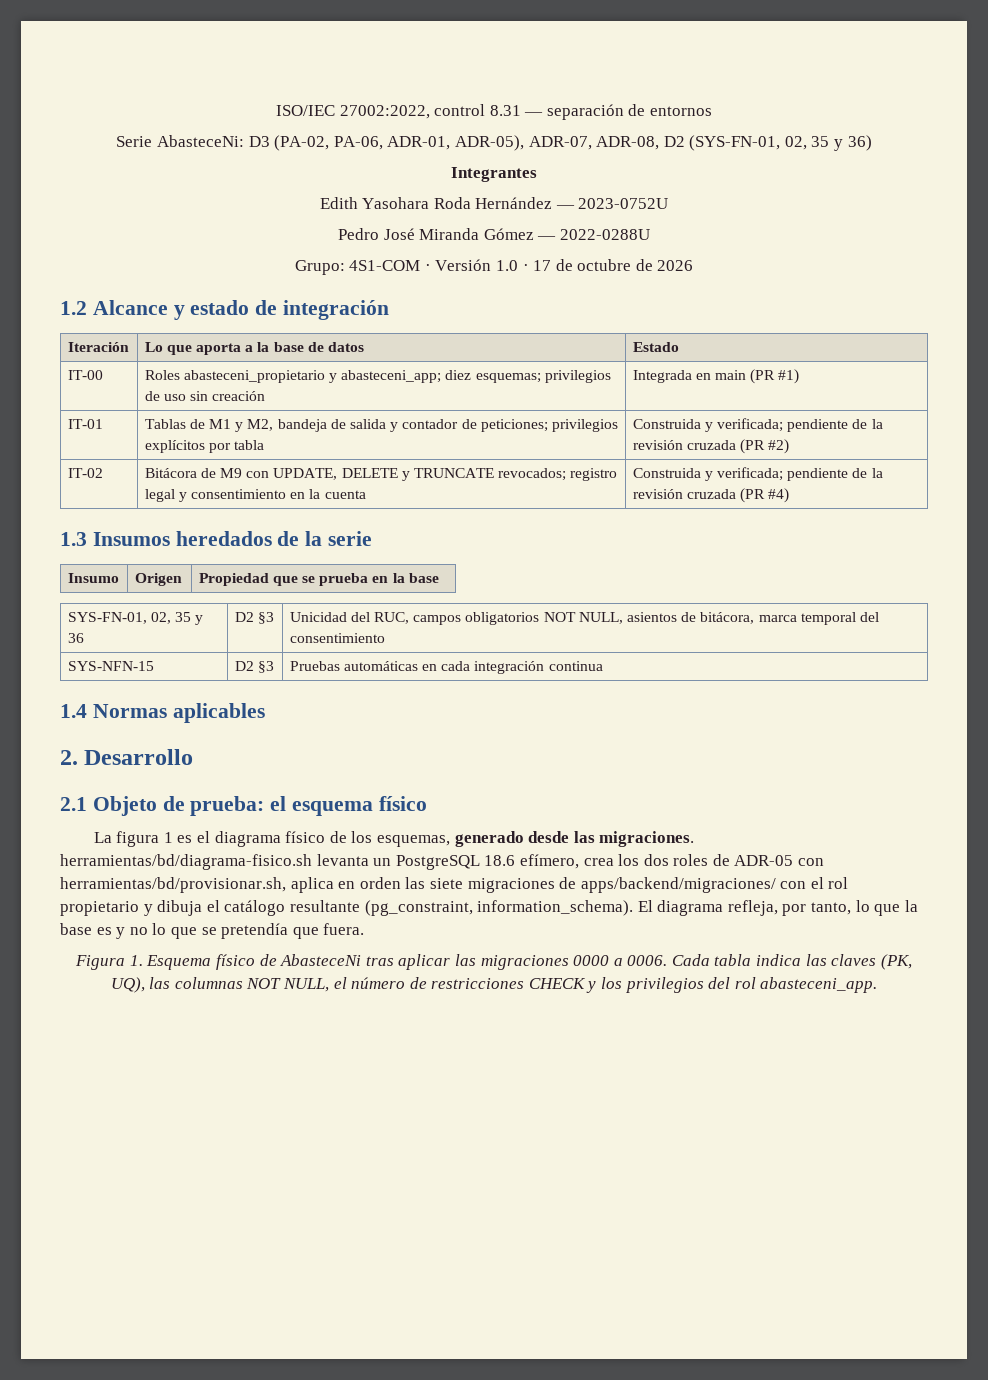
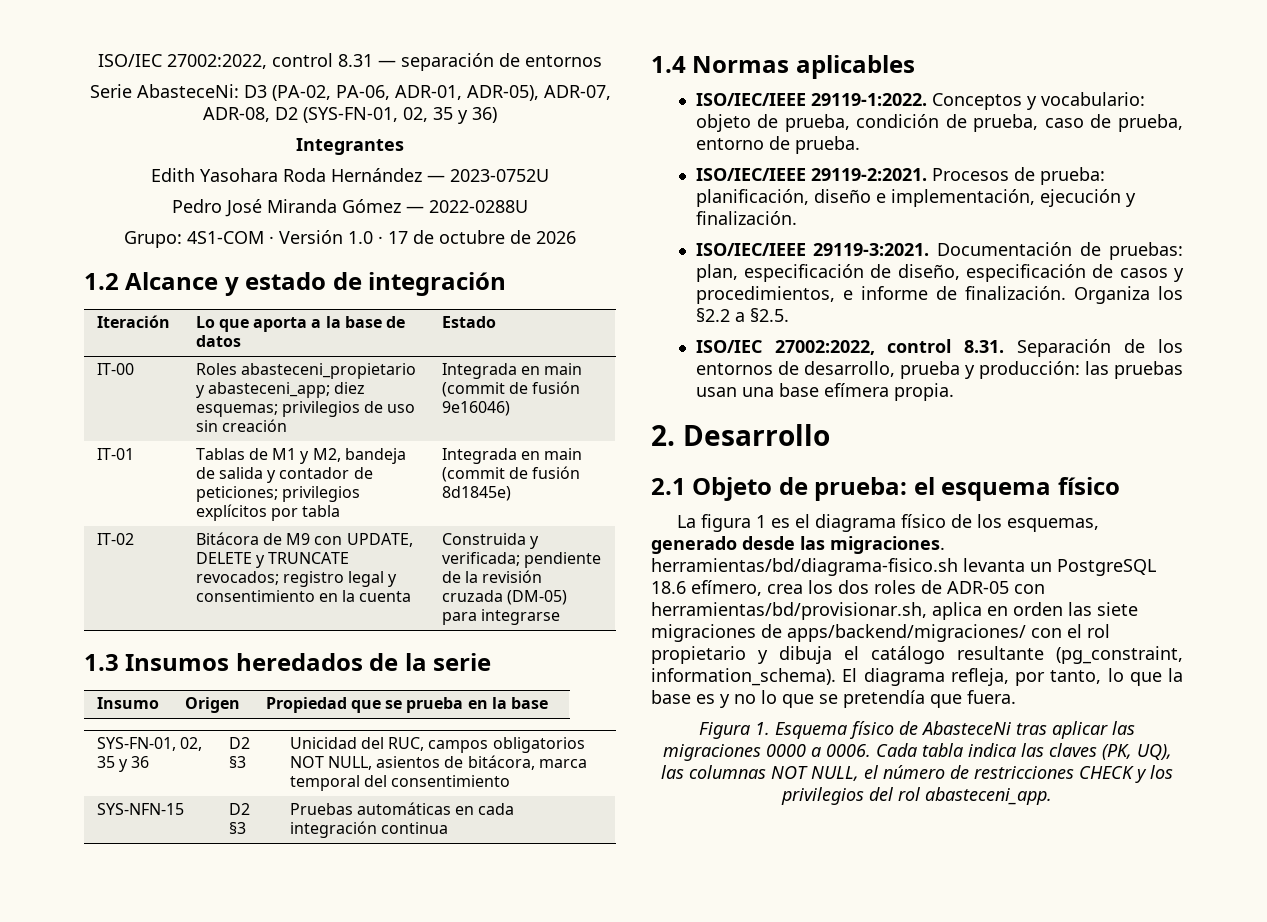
- IT-00 | Roles abasteceni_propietario y abasteceni_app; diez esquemas; privilegios de uso sin creación | Integrada en main (PR #1)
+ IT-00 | Roles abasteceni_propietario y abasteceni_app; diez esquemas; privilegios de uso sin creación | Integrada en main (commit de fusión 9e16046)
- IT-01 | Tablas de M1 y M2, bandeja de salida y contador de peticiones; privilegios explícitos por tabla | Construida y verificada; pendiente de la revisión cruzada (PR #2)
+ IT-01 | Tablas de M1 y M2, bandeja de salida y contador de peticiones; privilegios explícitos por tabla | Integrada en main (commit de fusión 8d1845e)
- IT-02 | Bitácora de M9 con UPDATE, DELETE y TRUNCATE revocados; registro legal y consentimiento en la cuenta | Construida y verificada; pendiente de la revisión cruzada (PR #4)
+ IT-02 | Bitácora de M9 con UPDATE, DELETE y TRUNCATE revocados; registro legal y consentimiento en la cuenta | Construida y verificada; pendiente de la revisión cruzada (DM-05) para integrarse
+ ISO/IEC/IEEE 29119-1:2022. Conceptos y vocabulario: objeto de prueba, condición de prueba, caso de prueba, entorno de prueba.
+ ISO/IEC/IEEE 29119-2:2021. Procesos de prueba: planificación, diseño e implementación, ejecución y finalización.
+ ISO/IEC/IEEE 29119-3:2021. Documentación de pruebas: plan, especificación de diseño, especificación de casos y procedimientos, e informe de finalización. Organiza los §2.2 a §2.5.
+ ISO/IEC 27002:2022, control 8.31. Separación de los entornos de desarrollo, prueba y producción: las pruebas usan una base efímera propia.

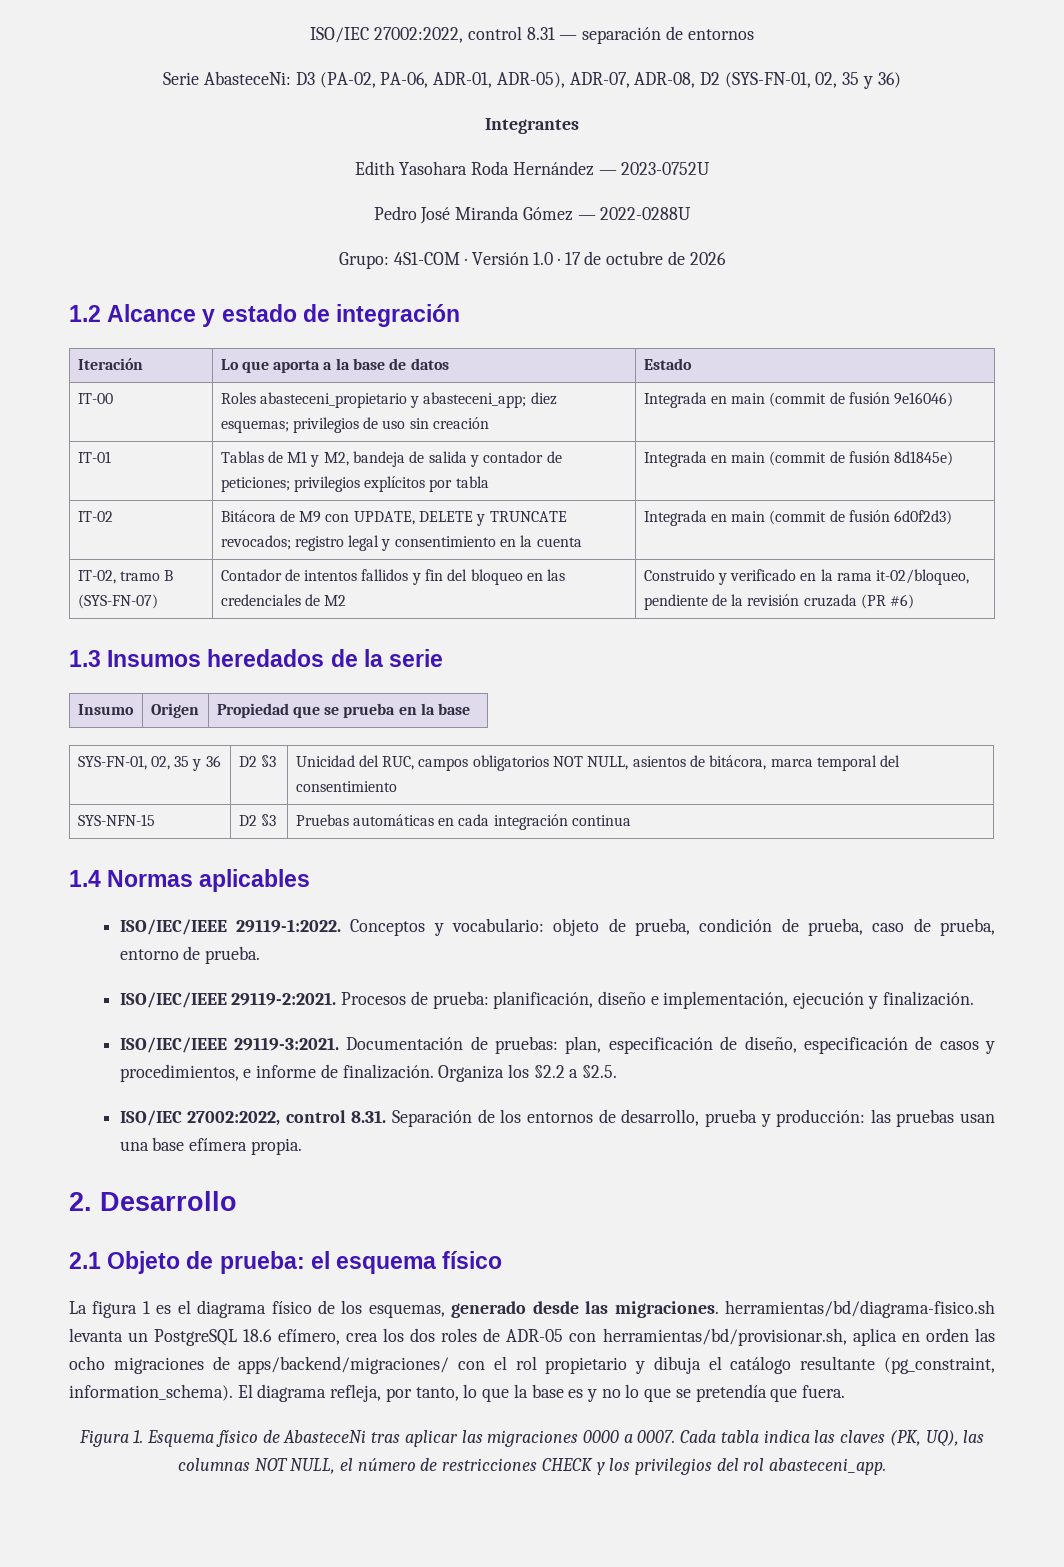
- IT-02 | Bitácora de M9 con UPDATE, DELETE y TRUNCATE revocados; registro legal y consentimiento en la cuenta | Construida y verificada; pendiente de la revisión cruzada (DM-05) para integrarse
+ IT-02 | Bitácora de M9 con UPDATE, DELETE y TRUNCATE revocados; registro legal y consentimiento en la cuenta | Integrada en main (commit de fusión 6d0f2d3)
+ IT-02, tramo B (SYS-FN-07) | Contador de intentos fallidos y fin del bloqueo en las credenciales de M2 | Construido y verificado en la rama it-02/bloqueo, pendiente de la revisión cruzada (PR #6)
- La figura 1 es el diagrama físico de los esquemas, generado desde las migraciones. herramientas/bd/diagrama-fisico.sh levanta un PostgreSQL 18.6 efímero, crea los dos roles de ADR-05 con herramientas/bd/provisionar.sh, aplica en orden las siete migraciones de apps/backend/migraciones/ con el rol propietario y dibuja el catálogo resultante (pg_constraint, information_schema).
+ La figura 1 es el diagrama físico de los esquemas, generado desde las migraciones. herramientas/bd/diagrama-fisico.sh levanta un PostgreSQL 18.6 efímero, crea los dos roles de ADR-05 con herramientas/bd/provisionar.sh, aplica en orden las ocho migraciones de apps/backend/migraciones/ con el rol propietario y dibuja el catálogo resultante (pg_constraint, information_schema).
- Figura 1. Esquema físico de AbasteceNi tras aplicar las migraciones 0000 a 0006.
+ Figura 1. Esquema físico de AbasteceNi tras aplicar las migraciones 0000 a 0007.

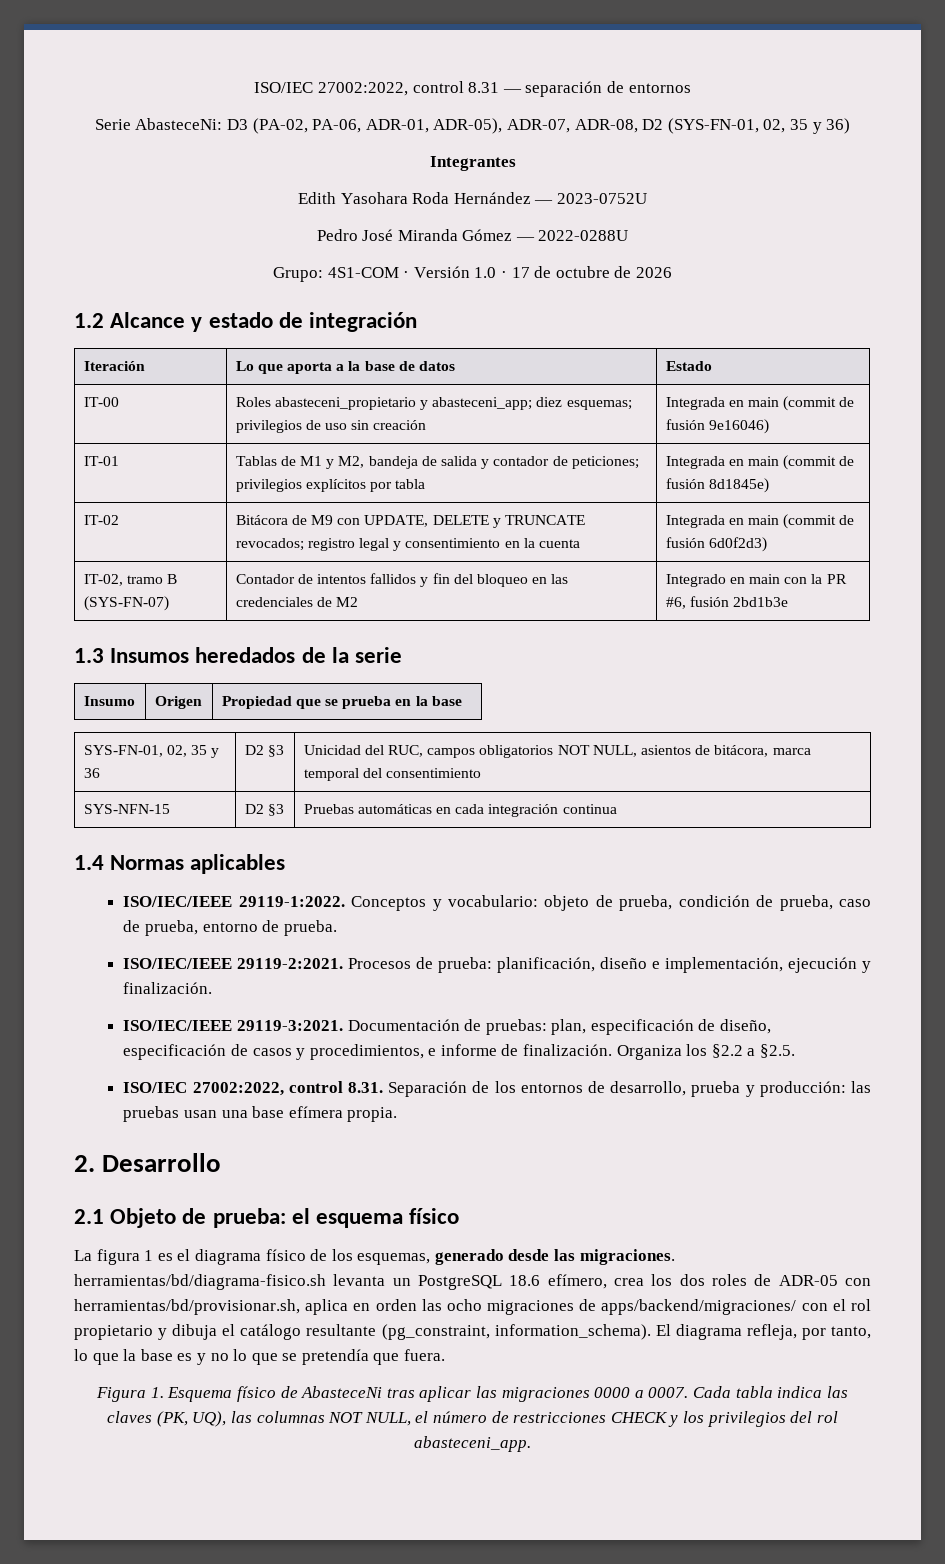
- IT-02, tramo B (SYS-FN-07) | Contador de intentos fallidos y fin del bloqueo en las credenciales de M2 | Construido y verificado en la rama it-02/bloqueo, pendiente de la revisión cruzada (PR #6)
+ IT-02, tramo B (SYS-FN-07) | Contador de intentos fallidos y fin del bloqueo en las credenciales de M2 | Integrado en main con la PR #6, fusión 2bd1b3e

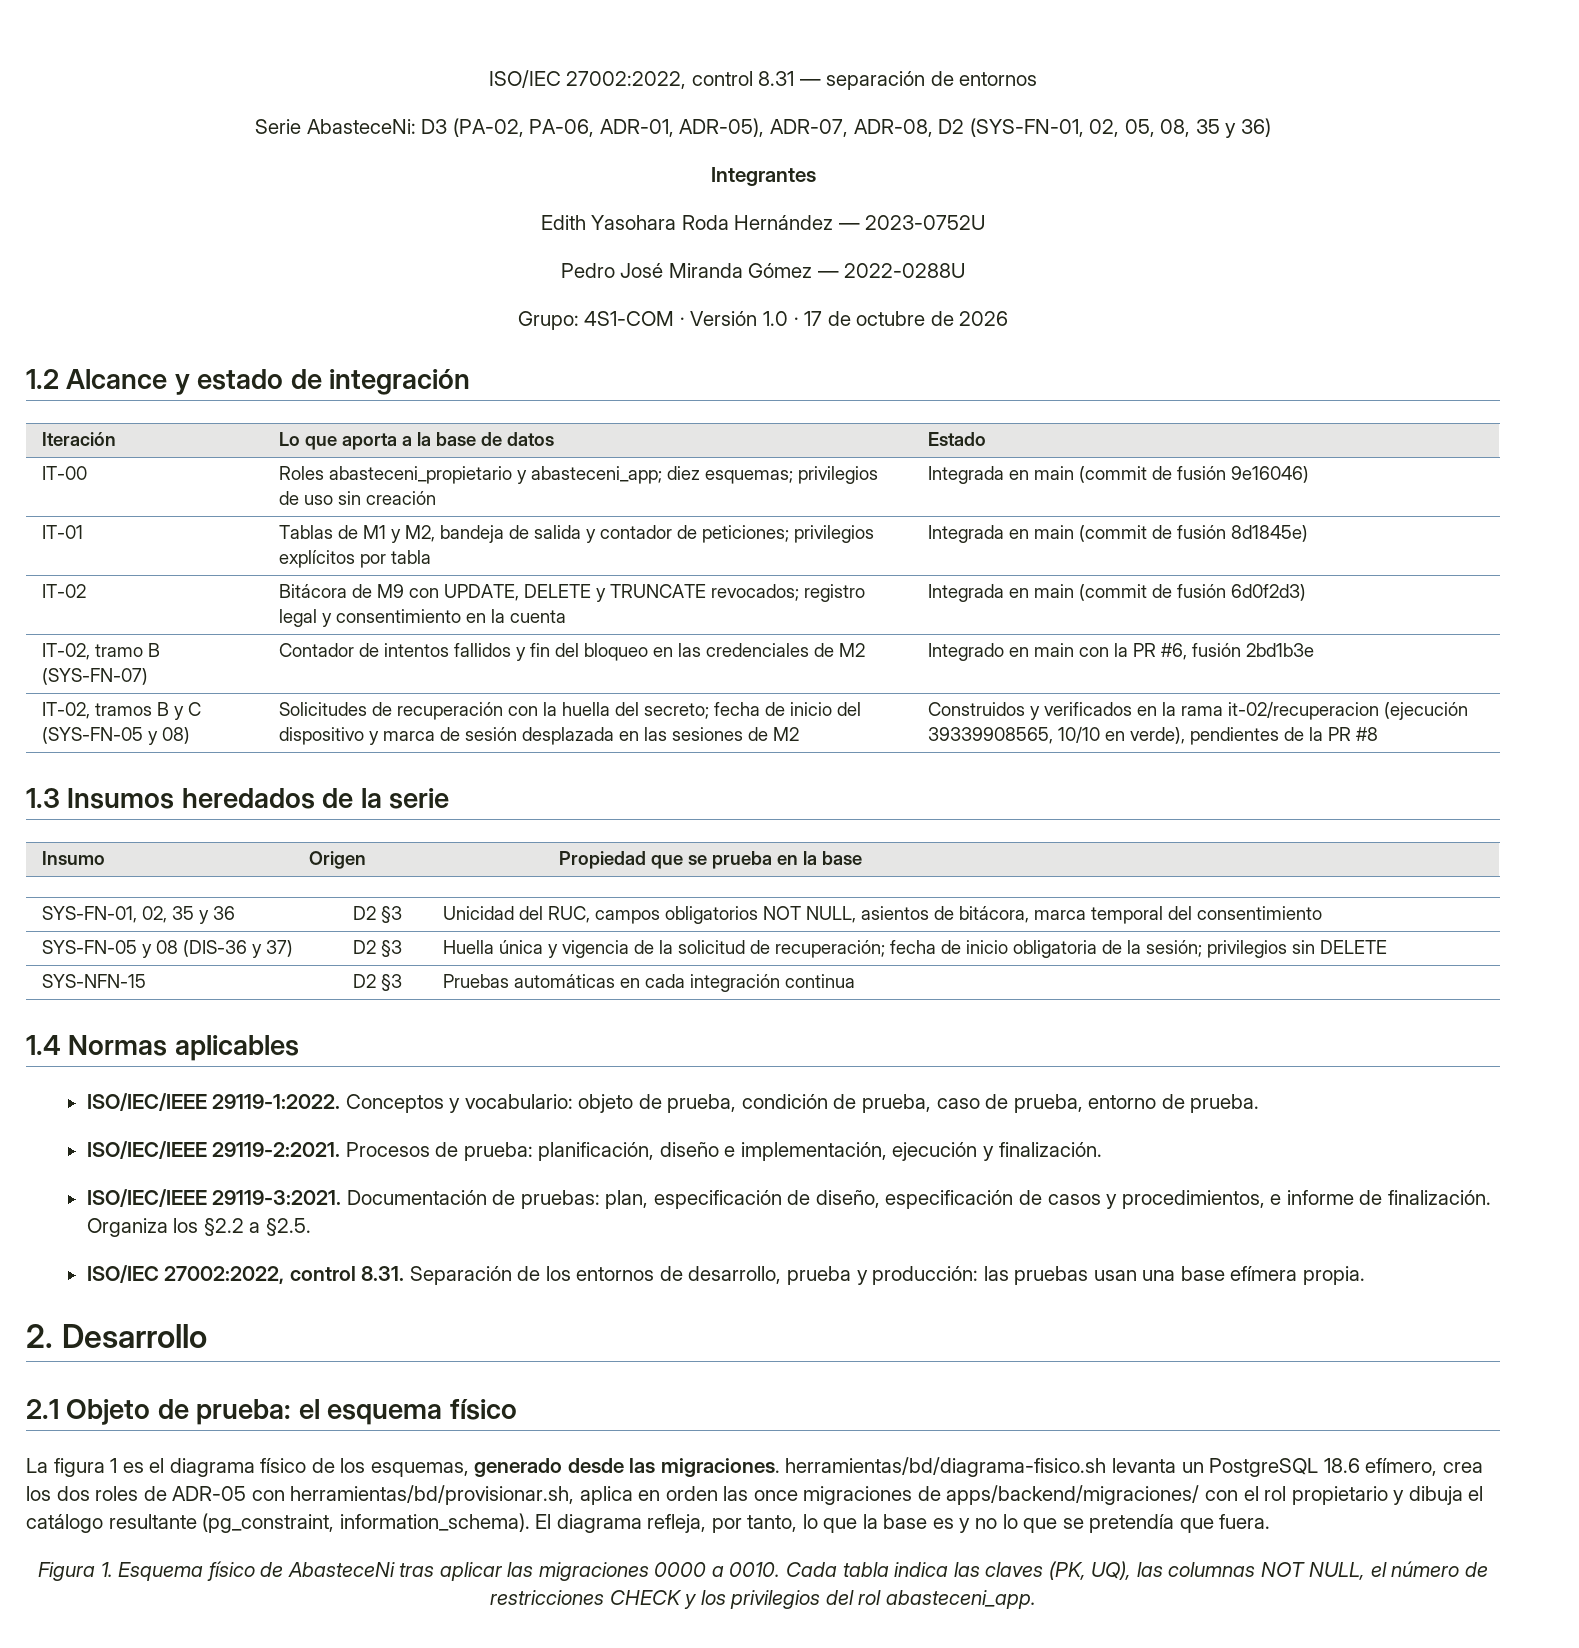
- Serie AbasteceNi: D3 (PA-02, PA-06, ADR-01, ADR-05), ADR-07, ADR-08, D2 (SYS-FN-01, 02, 35 y 36)
+ Serie AbasteceNi: D3 (PA-02, PA-06, ADR-01, ADR-05), ADR-07, ADR-08, D2 (SYS-FN-01, 02, 05, 08, 35 y 36)
+ IT-02, tramos B y C (SYS-FN-05 y 08) | Solicitudes de recuperación con la huella del secreto; fecha de inicio del dispositivo y marca de sesión desplazada en las sesiones de M2 | Construidos y verificados en la rama it-02/recuperacion (ejecución 39339908565, 10/10 en verde), pendientes de la PR #8
+ SYS-FN-05 y 08 (DIS-36 y 37) | D2 §3 | Huella única y vigencia de la solicitud de recuperación; fecha de inicio obligatoria de la sesión; privilegios sin DELETE
- La figura 1 es el diagrama físico de los esquemas, generado desde las migraciones. herramientas/bd/diagrama-fisico.sh levanta un PostgreSQL 18.6 efímero, crea los dos roles de ADR-05 con herramientas/bd/provisionar.sh, aplica en orden las ocho migraciones de apps/backend/migraciones/ con el rol propietario y dibuja el catálogo resultante (pg_constraint, information_schema).
+ La figura 1 es el diagrama físico de los esquemas, generado desde las migraciones. herramientas/bd/diagrama-fisico.sh levanta un PostgreSQL 18.6 efímero, crea los dos roles de ADR-05 con herramientas/bd/provisionar.sh, aplica en orden las once migraciones de apps/backend/migraciones/ con el rol propietario y dibuja el catálogo resultante (pg_constraint, information_schema).
- Figura 1. Esquema físico de AbasteceNi tras aplicar las migraciones 0000 a 0007.
+ Figura 1. Esquema físico de AbasteceNi tras aplicar las migraciones 0000 a 0010.

